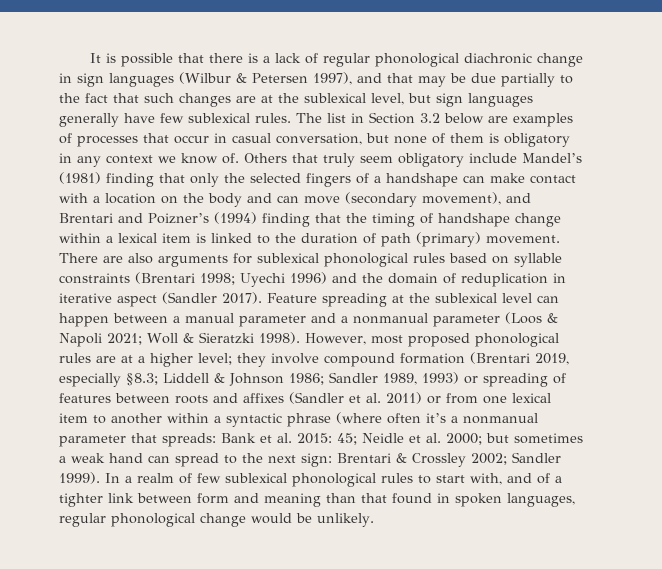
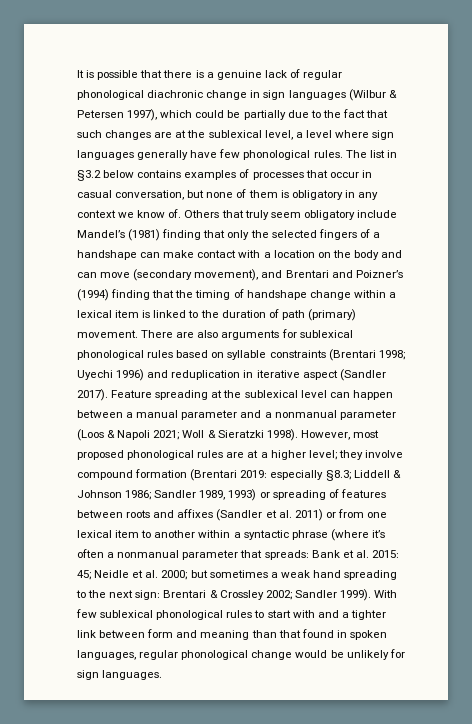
- It is possible that there is a lack of regular phonological diachronic change in sign languages (Wilbur & Petersen 1997), and that may be due partially to the fact that such changes are at the sublexical level, but sign languages generally have few sublexical rules.
+ It is possible that there is a genuine lack of regular phonological diachronic change in sign languages (Wilbur & Petersen 1997), which could be partially due to the fact that such changes are at the sublexical level, a level where sign languages generally have few phonological rules.
- The list in Section 3.2 below are examples of processes that occur in casual conversation, but none of them is obligatory in any context we know of.
+ The list in §3.2 below contains examples of processes that occur in casual conversation, but none of them is obligatory in any context we know of.
- There are also arguments for sublexical phonological rules based on syllable constraints (Brentari 1998; Uyechi 1996) and the domain of reduplication in iterative aspect (Sandler 2017).
+ There are also arguments for sublexical phonological rules based on syllable constraints (Brentari 1998; Uyechi 1996) and reduplication in iterative aspect (Sandler 2017).
- they involve compound formation (Brentari 2019, especially §8.3;
+ they involve compound formation (Brentari 2019: especially §8.3;
- Sandler 1989, 1993) or spreading of features between roots and affixes (Sandler et al. 2011) or from one lexical item to another within a syntactic phrase (where often it’s a nonmanual parameter that spreads:
+ Sandler 1989, 1993) or spreading of features between roots and affixes (Sandler et al. 2011) or from one lexical item to another within a syntactic phrase (where it’s often a nonmanual parameter that spreads:
- but sometimes a weak hand can spread to the next sign:
+ but sometimes a weak hand spreading to the next sign:
- In a realm of few sublexical phonological rules to start with, and of a tighter link between form and meaning than that found in spoken languages, regular phonological change would be unlikely.
+ With few sublexical phonological rules to start with and a tighter link between form and meaning than that found in spoken languages, regular phonological change would be unlikely for sign languages.

